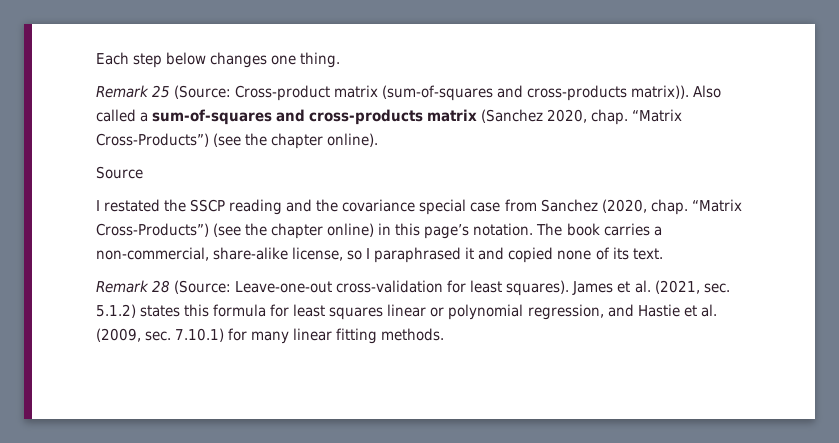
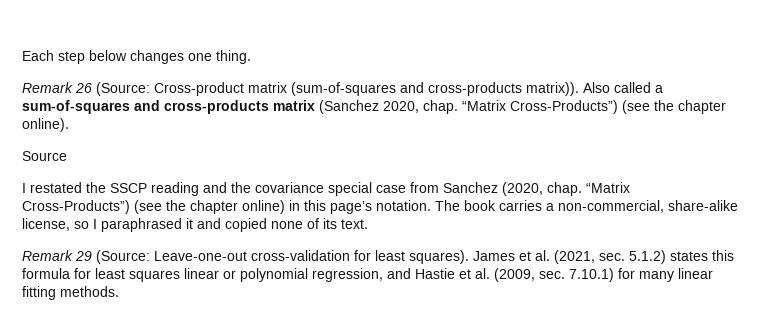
- Remark 25 (Source: Cross-product matrix (sum-of-squares and cross-products matrix)).
+ Remark 26 (Source: Cross-product matrix (sum-of-squares and cross-products matrix)).
- Remark 28 (Source: Leave-one-out cross-validation for least squares).
+ Remark 29 (Source: Leave-one-out cross-validation for least squares).

